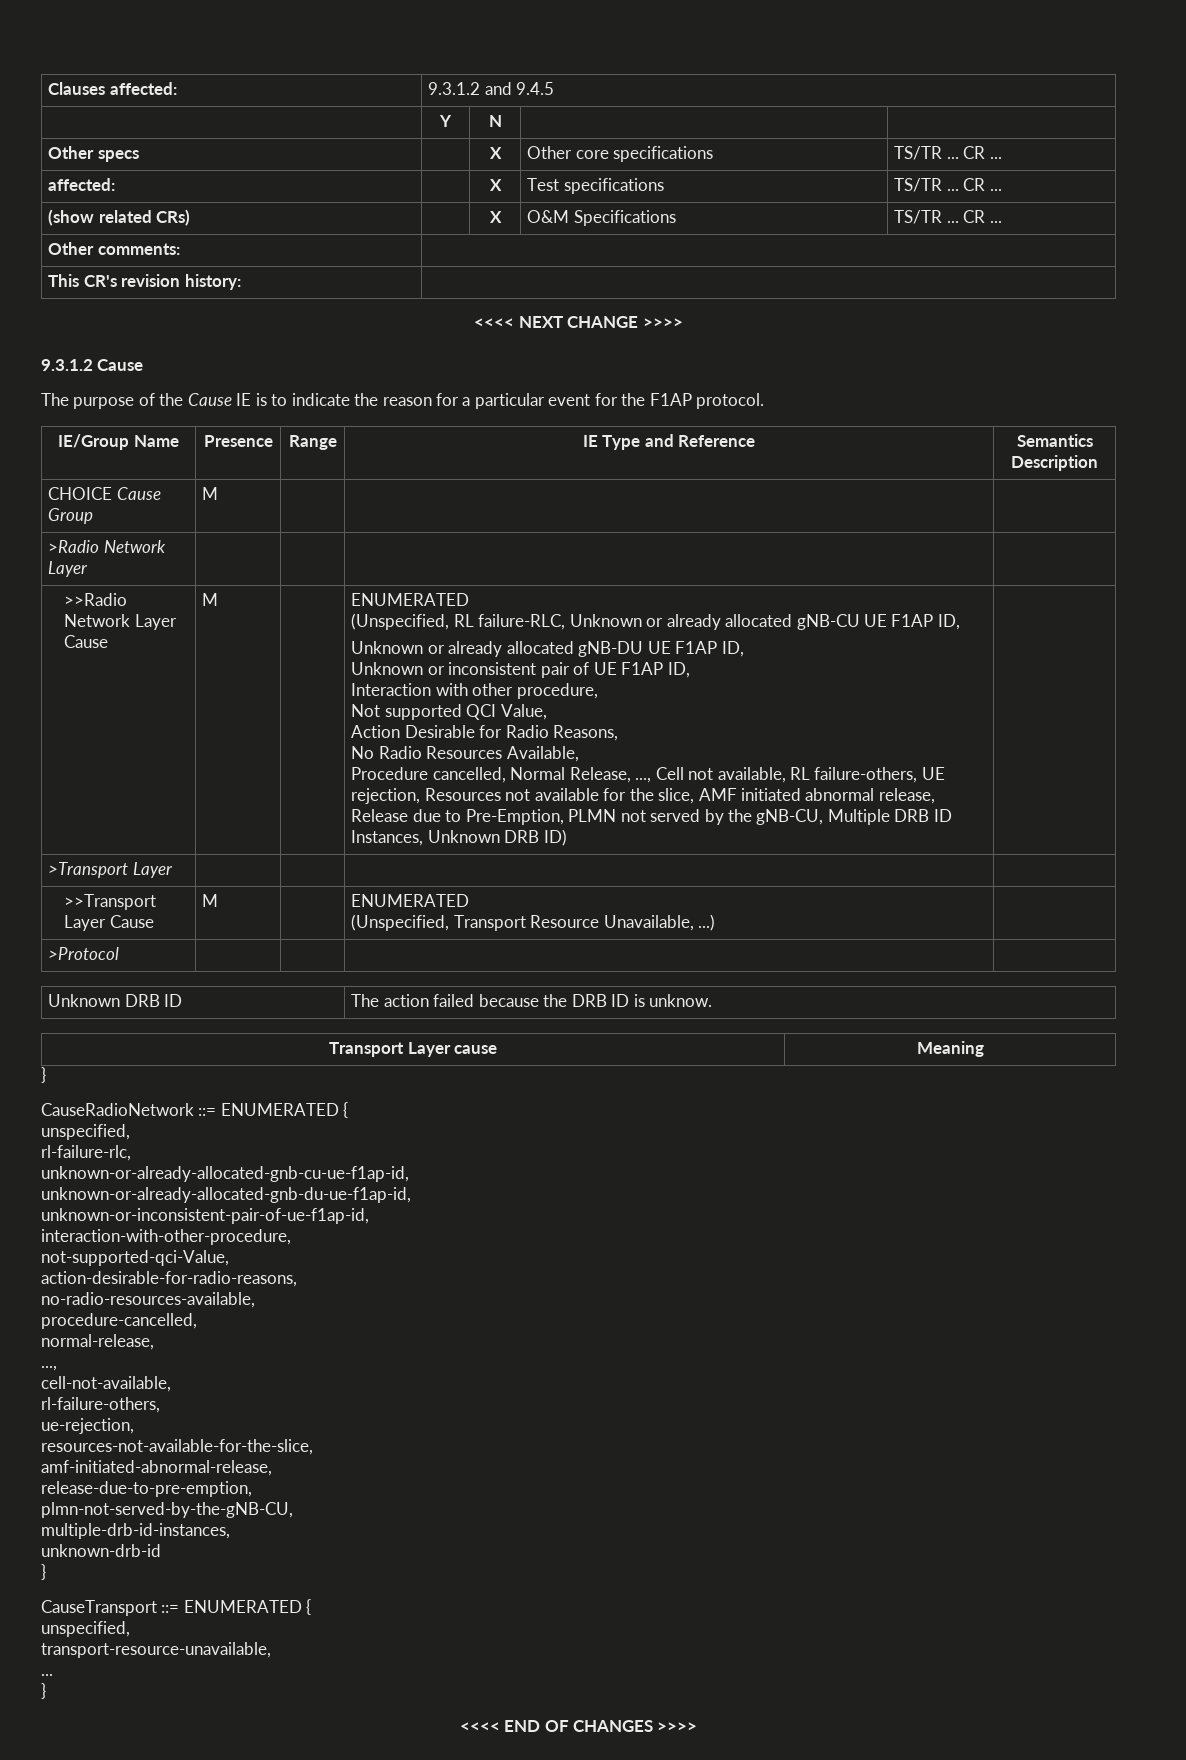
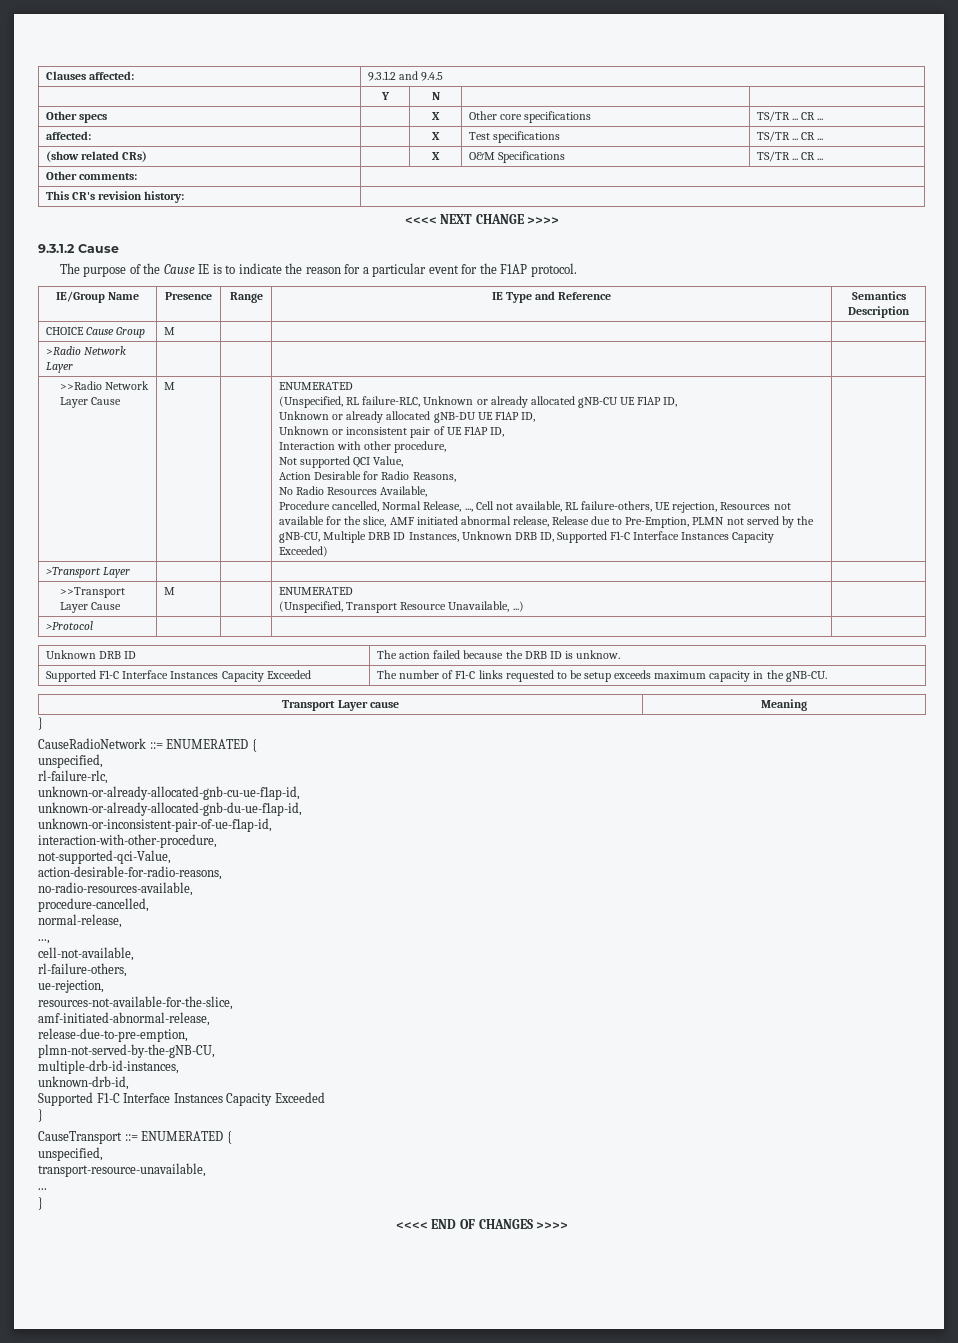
- Procedure cancelled, Normal Release, ..., Cell not available, RL failure-others, UE rejection, Resources not available for the slice, AMF initiated abnormal release, Release due to Pre-Emption, PLMN not served by the gNB-CU, Multiple DRB ID Instances, Unknown DRB ID)
+ Procedure cancelled, Normal Release, ..., Cell not available, RL failure-others, UE rejection, Resources not available for the slice, AMF initiated abnormal release, Release due to Pre-Emption, PLMN not served by the gNB-CU, Multiple DRB ID Instances, Unknown DRB ID, Supported F1-C Interface Instances Capacity Exceeded)
+ Supported F1-C Interface Instances Capacity Exceeded | The number of F1-C links requested to be setup exceeds maximum capacity in the gNB-CU.
- unknown-drb-id
+ unknown-drb-id,
+ Supported F1-C Interface Instances Capacity Exceeded

